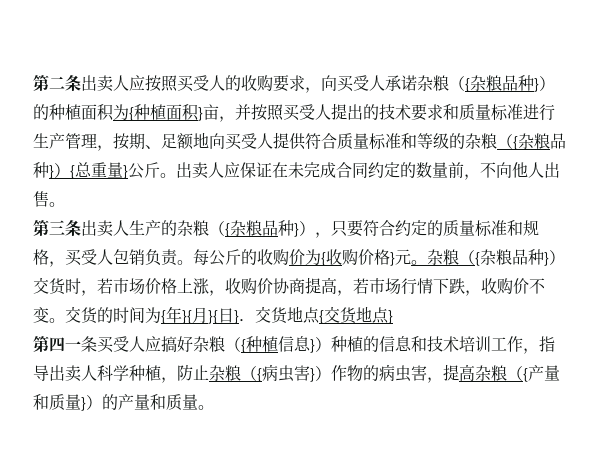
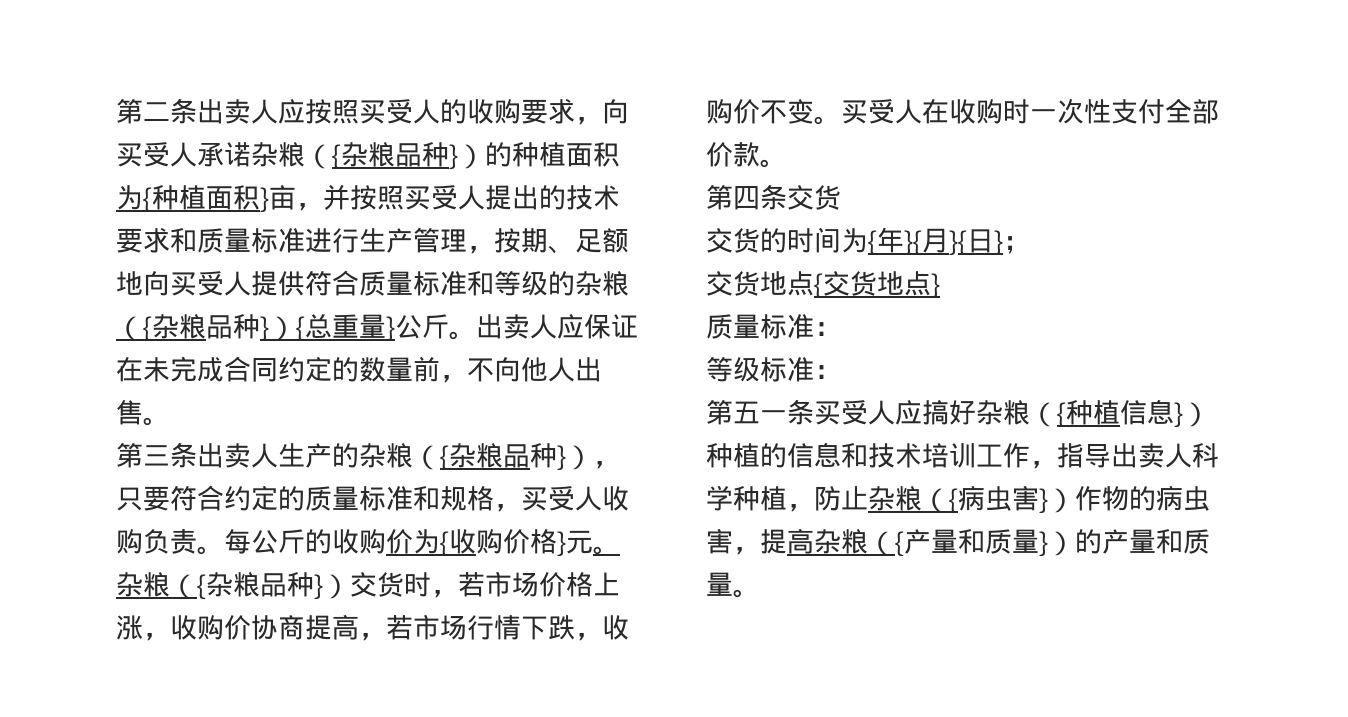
- 第三条出卖人生产的杂粮（{杂粮品种}），只要符合约定的质量标准和规格，买受人包销负责。
+ 第三条出卖人生产的杂粮（{杂粮品种}），只要符合约定的质量标准和规格，买受人收购负责。
- 杂粮（{杂粮品种}）交货时，若市场价格上涨，收购价协商提高，若市场行情下跌，收购价不变。交货的时间为{年}{月}{日}．交货地点{交货地点}
+ 杂粮（{杂粮品种}）交货时，若市场价格上涨，收购价协商提高，若市场行情下跌，收购价不变。买受人在收购时一次性支付全部价款。
+ 第四条交货
+ 交货的时间为{年}{月}{日}；
+ 交货地点{交货地点}
- 第四一条买受人应搞好杂粮（{种植信息}）种植的信息和技术培训工作，指导出卖人科学种植，防止杂粮（{病虫害}）作物的病虫害，提高杂粮（{产量和质量}）的产量和质量。
+ 质量标准：
+ 等级标准：
+ 第五一条买受人应搞好杂粮（{种植信息}）种植的信息和技术培训工作，指导出卖人科学种植，防止杂粮（{病虫害}）作物的病虫害，提高杂粮（{产量和质量}）的产量和质量。

